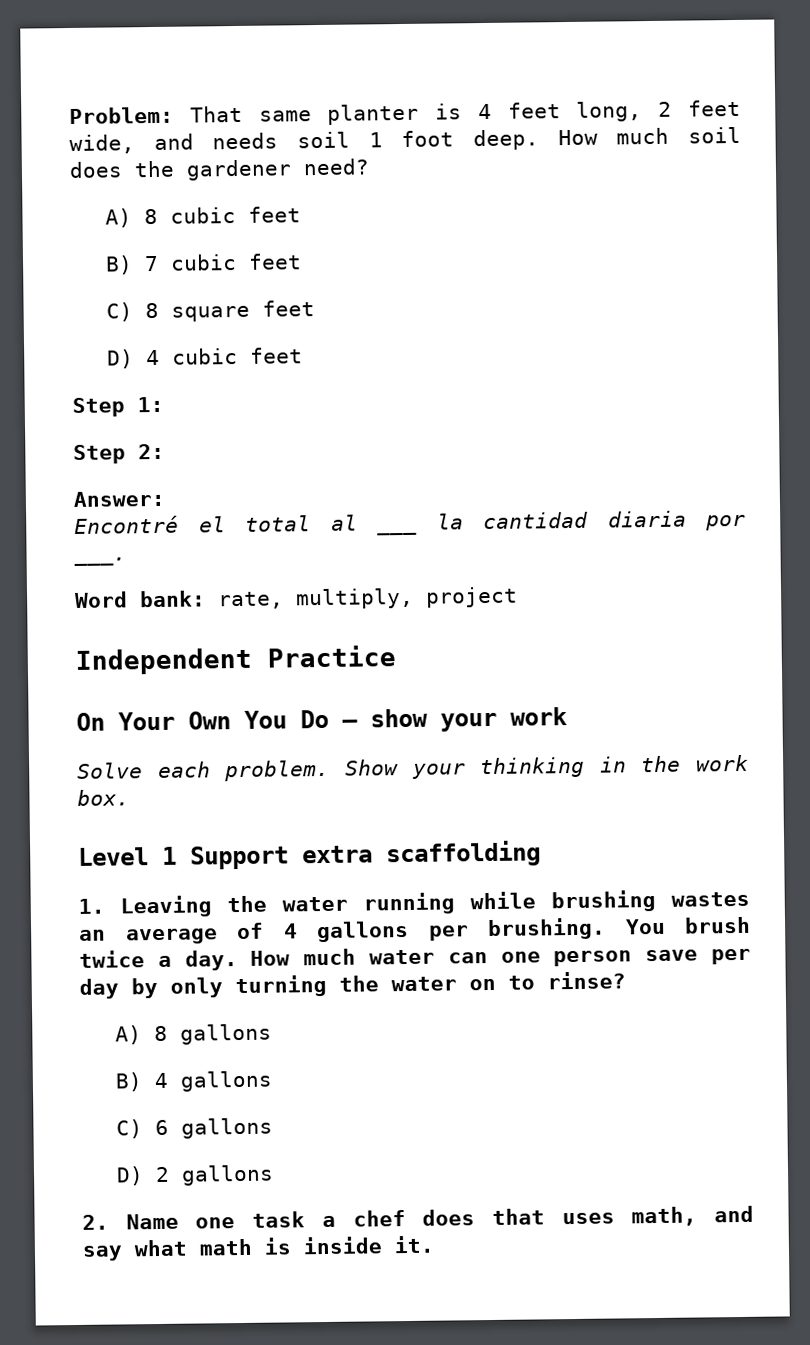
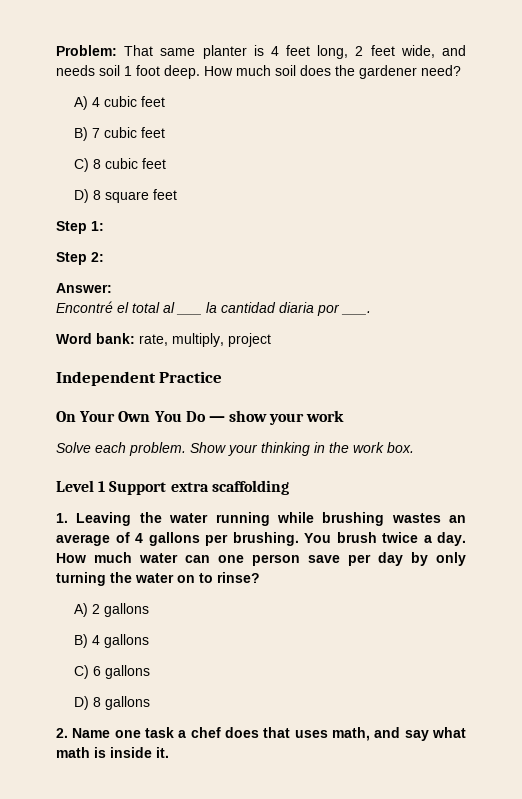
- A) 8 cubic feet
+ A) 4 cubic feet
- C) 8 square feet
+ C) 8 cubic feet
- D) 4 cubic feet
+ D) 8 square feet
- A) 8 gallons
+ A) 2 gallons
- D) 2 gallons
+ D) 8 gallons

